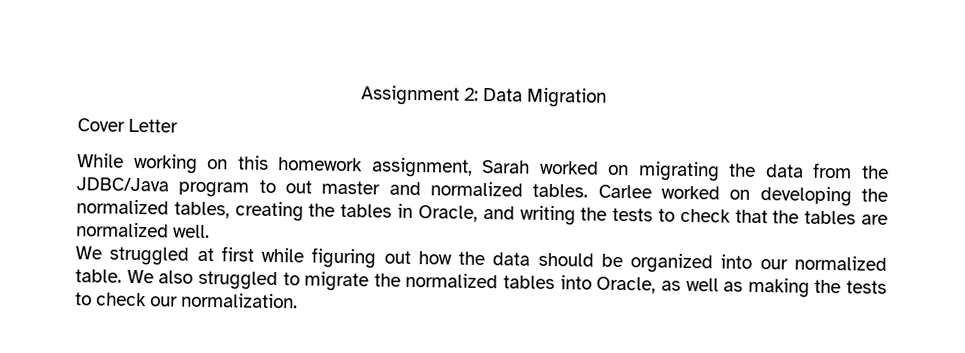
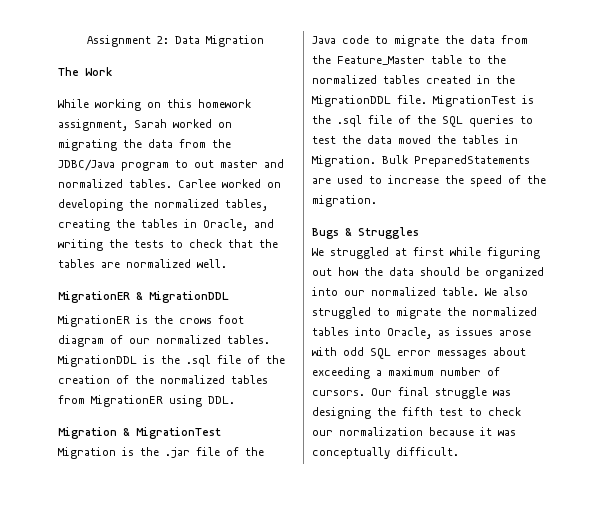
- Cover Letter
+ The Work
+ MigrationER & MigrationDDL
+ MigrationER is the crows foot diagram of our normalized tables. MigrationDDL is the .sql file of the creation of the normalized tables from MigrationER using DDL.
+ Migration & MigrationTest
+ Migration is the .jar file of the Java code to migrate the data from the Feature_Master table to the normalized tables created in the MigrationDDL file. MigrationTest is the .sql file of the SQL queries to test the data moved the tables in Migration. Bulk PreparedStatements are used to increase the speed of the migration.
+ Bugs & Struggles
- We also struggled to migrate the normalized tables into Oracle, as well as making the tests to check our normalization.
+ We also struggled to migrate the normalized tables into Oracle, as issues arose with odd SQL error messages about exceeding a maximum number of cursors. Our final struggle was designing the fifth test to check our normalization because it was conceptually difficult.

